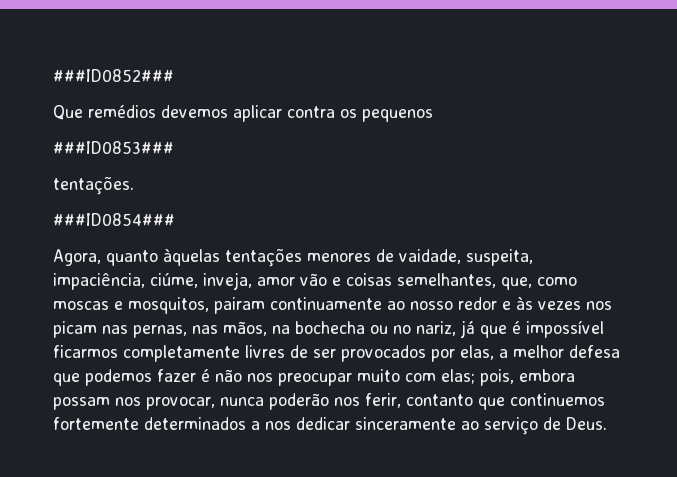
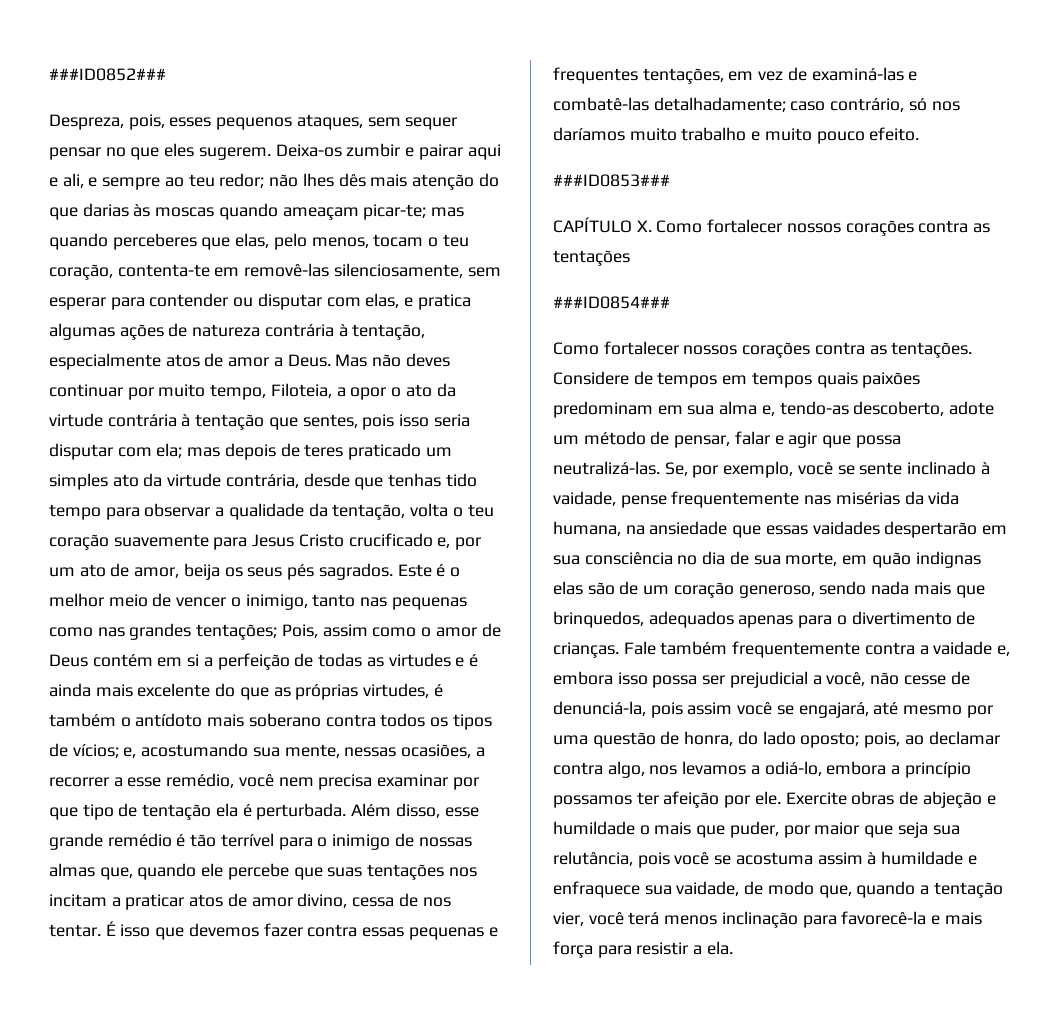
- Que remédios devemos aplicar contra os pequenos
+ Despreza, pois, esses pequenos ataques, sem sequer pensar no que eles sugerem. Deixa-os zumbir e pairar aqui e ali, e sempre ao teu redor; não lhes dês mais atenção do que darias às moscas quando ameaçam picar-te; mas quando perceberes que elas, pelo menos, tocam o teu coração, contenta-te em removê-las silenciosamente, sem esperar para contender ou disputar com elas, e pratica algumas ações de natureza contrária à tentação, especialmente atos de amor a Deus. Mas não deves continuar por muito tempo, Filoteia, a opor o ato da virtude contrária à tentação que sentes, pois isso seria disputar com ela; mas depois de teres praticado um simples ato da virtude contrária, desde que tenhas tido tempo para observar a qualidade da tentação, volta o teu coração suavemente para Jesus Cristo crucificado e, por um ato de amor, beija os seus pés sagrados. Este é o melhor meio de vencer o inimigo, tanto nas pequenas como nas grandes tentações; Pois, assim como o amor de Deus contém em si a perfeição de todas as virtudes e é ainda mais excelente do que as próprias virtudes, é também o antídoto mais soberano contra todos os tipos de vícios; e, acostumando sua mente, nessas ocasiões, a recorrer a esse remédio, você nem precisa examinar por que tipo de tentação ela é perturbada. Além disso, esse grande remédio é tão terrível para o inimigo de nossas almas que, quando ele percebe que suas tentações nos incitam a praticar atos de amor divino, cessa de nos tentar. É isso que devemos fazer contra essas pequenas e frequentes tentações, em vez de examiná-las e combatê-las detalhadamente; caso contrário, só nos daríamos muito trabalho e muito pouco efeito.
  ###ID0853###
- tentações.
+ CAPÍTULO X. Como fortalecer nossos corações contra as tentações
  ###ID0854###
- Agora, quanto àquelas tentações menores de vaidade, suspeita, impaciência, ciúme, inveja, amor vão e coisas semelhantes, que, como moscas e mosquitos, pairam continuamente ao nosso redor e às vezes nos picam nas pernas, nas mãos, na bochecha ou no nariz, já que é impossível ficarmos completamente livres de ser provocados por elas, a melhor defesa que podemos fazer é não nos preocupar muito com elas; pois, embora possam nos provocar, nunca poderão nos ferir, contanto que continuemos fortemente determinados a nos dedicar sinceramente ao serviço de Deus.
+ Como fortalecer nossos corações contra as tentações. Considere de tempos em tempos quais paixões predominam em sua alma e, tendo-as descoberto, adote um método de pensar, falar e agir que possa neutralizá-las. Se, por exemplo, você se sente inclinado à vaidade, pense frequentemente nas misérias da vida humana, na ansiedade que essas vaidades despertarão em sua consciência no dia de sua morte, em quão indignas elas são de um coração generoso, sendo nada mais que brinquedos, adequados apenas para o divertimento de crianças. Fale também frequentemente contra a vaidade e, embora isso possa ser prejudicial a você, não cesse de denunciá-la, pois assim você se engajará, até mesmo por uma questão de honra, do lado oposto; pois, ao declamar contra algo, nos levamos a odiá-lo, embora a princípio possamos ter afeição por ele. Exercite obras de abjeção e humildade o mais que puder, por maior que seja sua relutância, pois você se acostuma assim à humildade e enfraquece sua vaidade, de modo que, quando a tentação vier, você terá menos inclinação para favorecê-la e mais força para resistir a ela.

